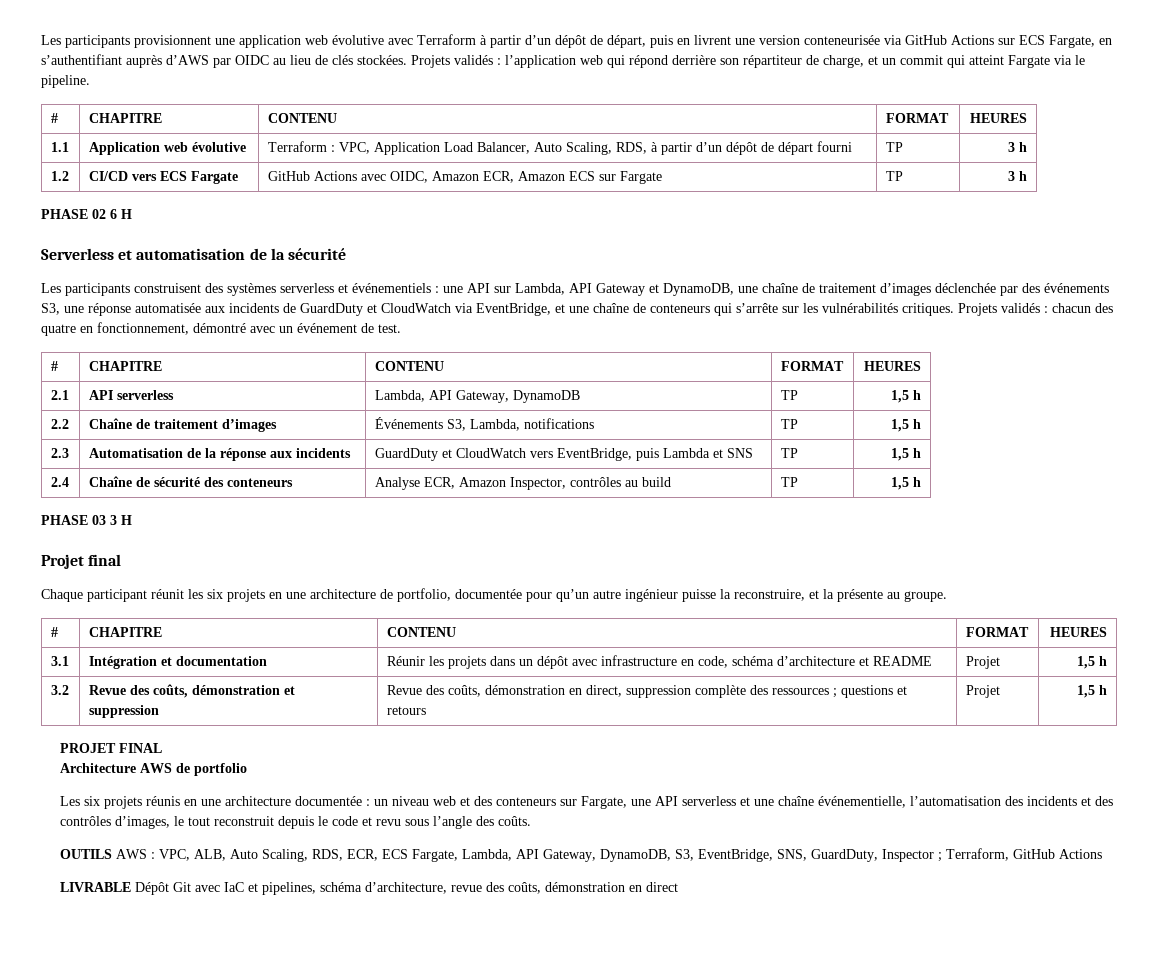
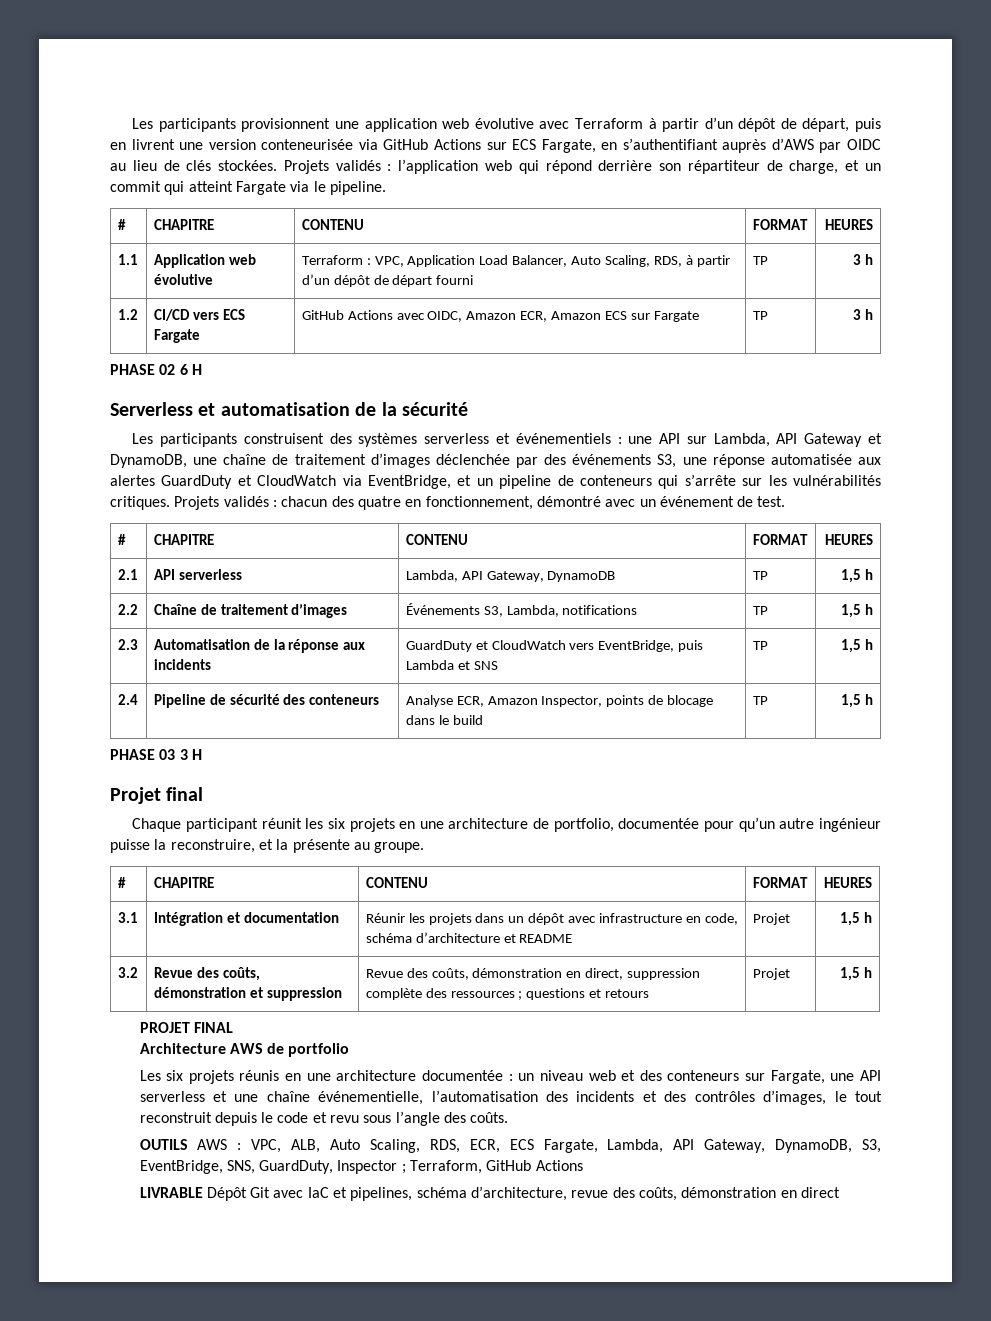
- Les participants construisent des systèmes serverless et événementiels : une API sur Lambda, API Gateway et DynamoDB, une chaîne de traitement d’images déclenchée par des événements S3, une réponse automatisée aux incidents de GuardDuty et CloudWatch via EventBridge, et une chaîne de conteneurs qui s’arrête sur les vulnérabilités critiques.
+ Les participants construisent des systèmes serverless et événementiels : une API sur Lambda, API Gateway et DynamoDB, une chaîne de traitement d’images déclenchée par des événements S3, une réponse automatisée aux alertes GuardDuty et CloudWatch via EventBridge, et un pipeline de conteneurs qui s’arrête sur les vulnérabilités critiques.
- 2.4 | Chaîne de sécurité des conteneurs | Analyse ECR, Amazon Inspector, contrôles au build | TP | 1,5 h
+ 2.4 | Pipeline de sécurité des conteneurs | Analyse ECR, Amazon Inspector, points de blocage dans le build | TP | 1,5 h

